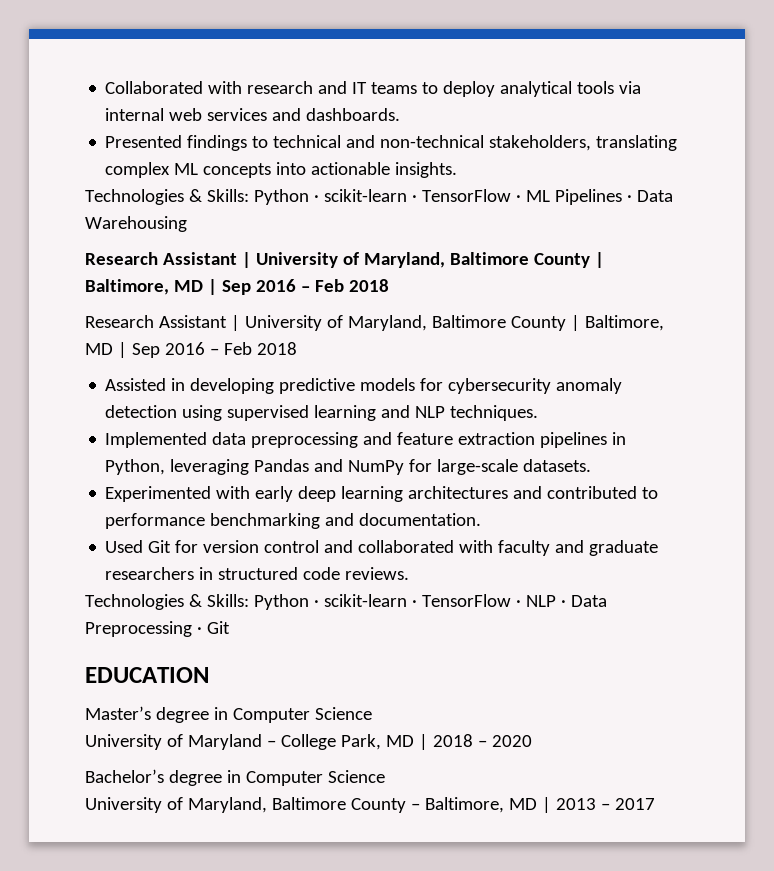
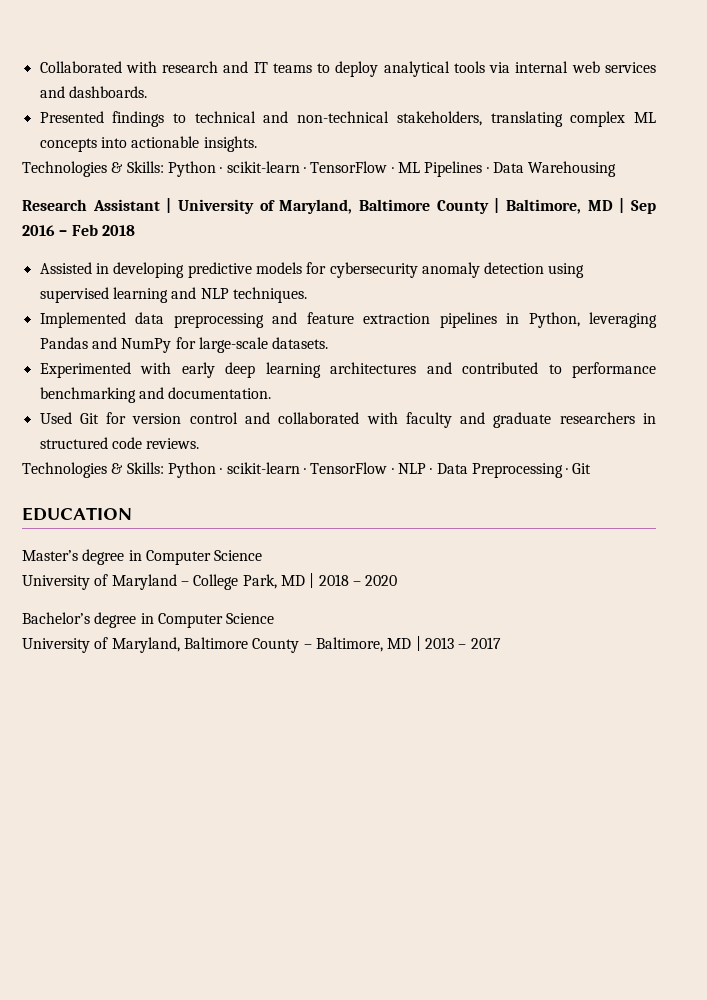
  Technologies & Skills: Python · scikit-learn · TensorFlow · ML Pipelines · Data Warehousing
- Research Assistant | University of Maryland, Baltimore County | Baltimore, MD | Sep 2016 – Feb 2018

